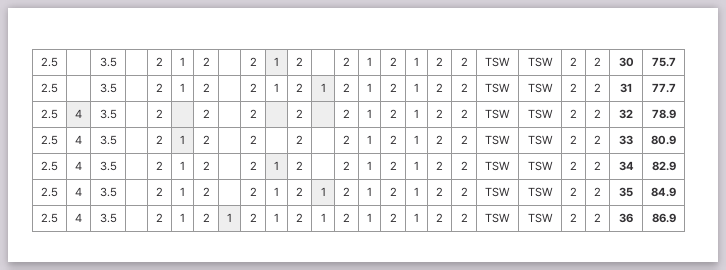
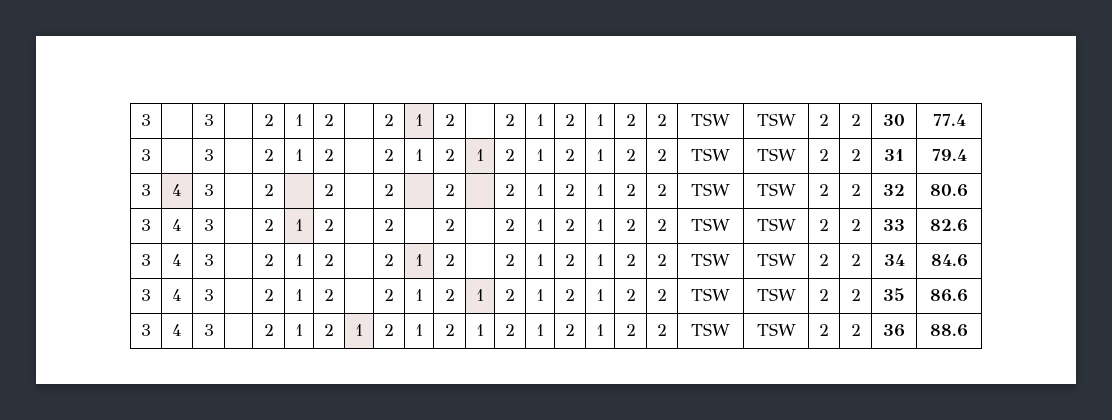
- 2.5 | | 3.5 | | 2 | 1 | 2 | | 2 | 1 | 2 | | 2 | 1 | 2 | 1 | 2 | 2 | TSW | TSW | 2 | 2 | 30 | 75.7
- 2.5 | | 3.5 | | 2 | 1 | 2 | | 2 | 1 | 2 | 1 | 2 | 1 | 2 | 1 | 2 | 2 | TSW | TSW | 2 | 2 | 31 | 77.7
- 2.5 | 4 | 3.5 | | 2 | | 2 | | 2 | | 2 | | 2 | 1 | 2 | 1 | 2 | 2 | TSW | TSW | 2 | 2 | 32 | 78.9
- 2.5 | 4 | 3.5 | | 2 | 1 | 2 | | 2 | | 2 | | 2 | 1 | 2 | 1 | 2 | 2 | TSW | TSW | 2 | 2 | 33 | 80.9
- 2.5 | 4 | 3.5 | | 2 | 1 | 2 | | 2 | 1 | 2 | | 2 | 1 | 2 | 1 | 2 | 2 | TSW | TSW | 2 | 2 | 34 | 82.9
- 2.5 | 4 | 3.5 | | 2 | 1 | 2 | | 2 | 1 | 2 | 1 | 2 | 1 | 2 | 1 | 2 | 2 | TSW | TSW | 2 | 2 | 35 | 84.9
- 2.5 | 4 | 3.5 | | 2 | 1 | 2 | 1 | 2 | 1 | 2 | 1 | 2 | 1 | 2 | 1 | 2 | 2 | TSW | TSW | 2 | 2 | 36 | 86.9
+ 3 | | 3 | | 2 | 1 | 2 | | 2 | 1 | 2 | | 2 | 1 | 2 | 1 | 2 | 2 | TSW | TSW | 2 | 2 | 30 | 77.4
+ 3 | | 3 | | 2 | 1 | 2 | | 2 | 1 | 2 | 1 | 2 | 1 | 2 | 1 | 2 | 2 | TSW | TSW | 2 | 2 | 31 | 79.4
+ 3 | 4 | 3 | | 2 | | 2 | | 2 | | 2 | | 2 | 1 | 2 | 1 | 2 | 2 | TSW | TSW | 2 | 2 | 32 | 80.6
+ 3 | 4 | 3 | | 2 | 1 | 2 | | 2 | | 2 | | 2 | 1 | 2 | 1 | 2 | 2 | TSW | TSW | 2 | 2 | 33 | 82.6
+ 3 | 4 | 3 | | 2 | 1 | 2 | | 2 | 1 | 2 | | 2 | 1 | 2 | 1 | 2 | 2 | TSW | TSW | 2 | 2 | 34 | 84.6
+ 3 | 4 | 3 | | 2 | 1 | 2 | | 2 | 1 | 2 | 1 | 2 | 1 | 2 | 1 | 2 | 2 | TSW | TSW | 2 | 2 | 35 | 86.6
+ 3 | 4 | 3 | | 2 | 1 | 2 | 1 | 2 | 1 | 2 | 1 | 2 | 1 | 2 | 1 | 2 | 2 | TSW | TSW | 2 | 2 | 36 | 88.6

